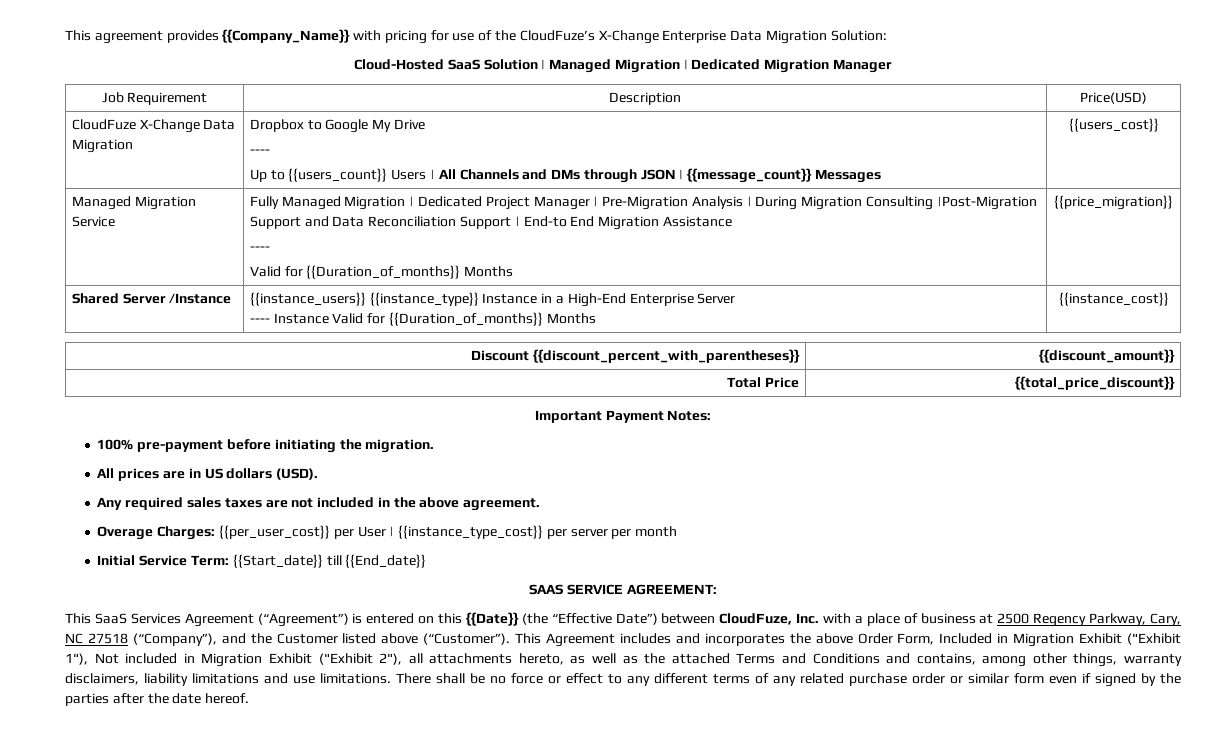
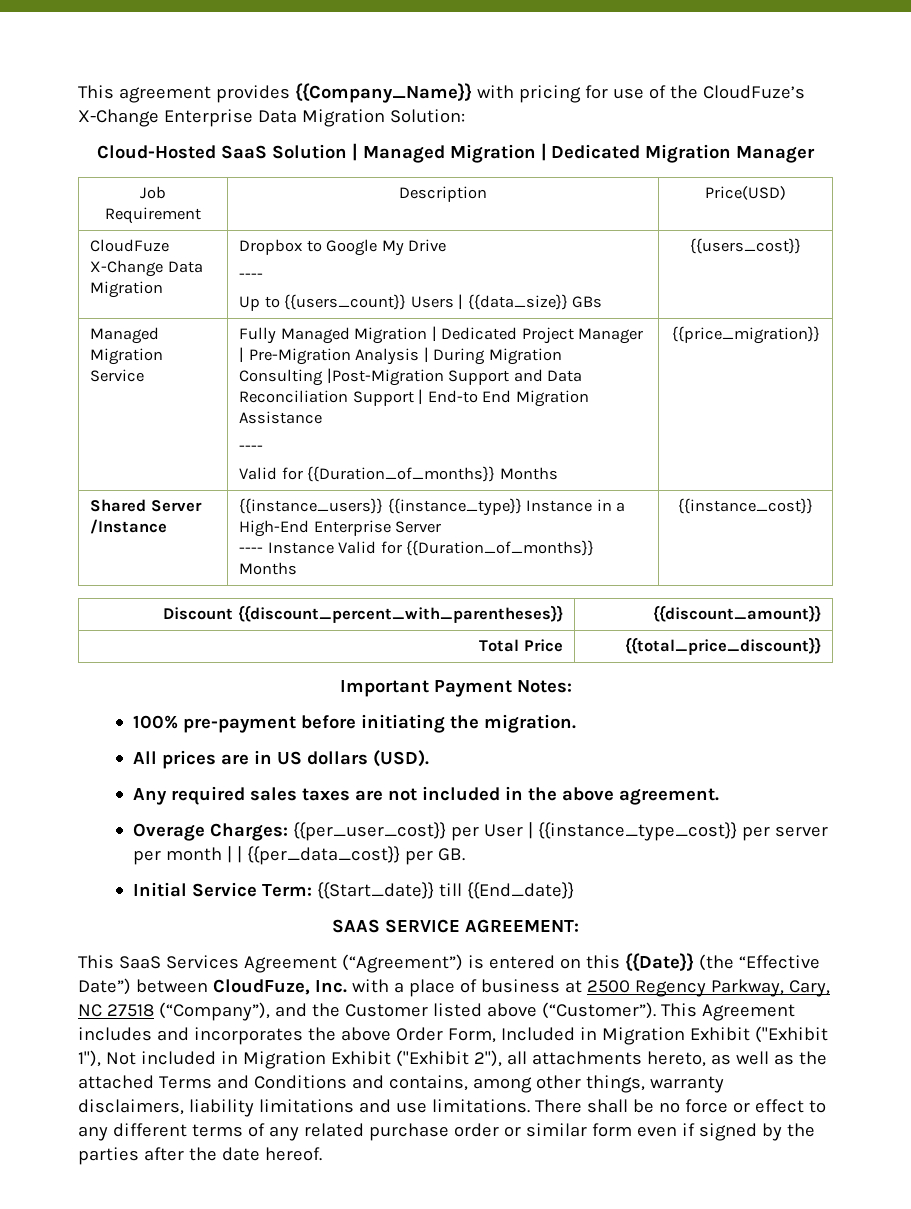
  CloudFuze X-Change Data Migration | Dropbox to Google My Drive
  ----
- Up to {{users_count}} Users | All Channels and DMs through JSON | {{message_count}} Messages | {{users_cost}}
+ Up to {{users_count}} Users | {{data_size}} GBs | {{users_cost}}
- Overage Charges: {{per_user_cost}} per User | {{instance_type_cost}} per server per month
+ Overage Charges: {{per_user_cost}} per User | {{instance_type_cost}} per server per month | | {{per_data_cost}} per GB.

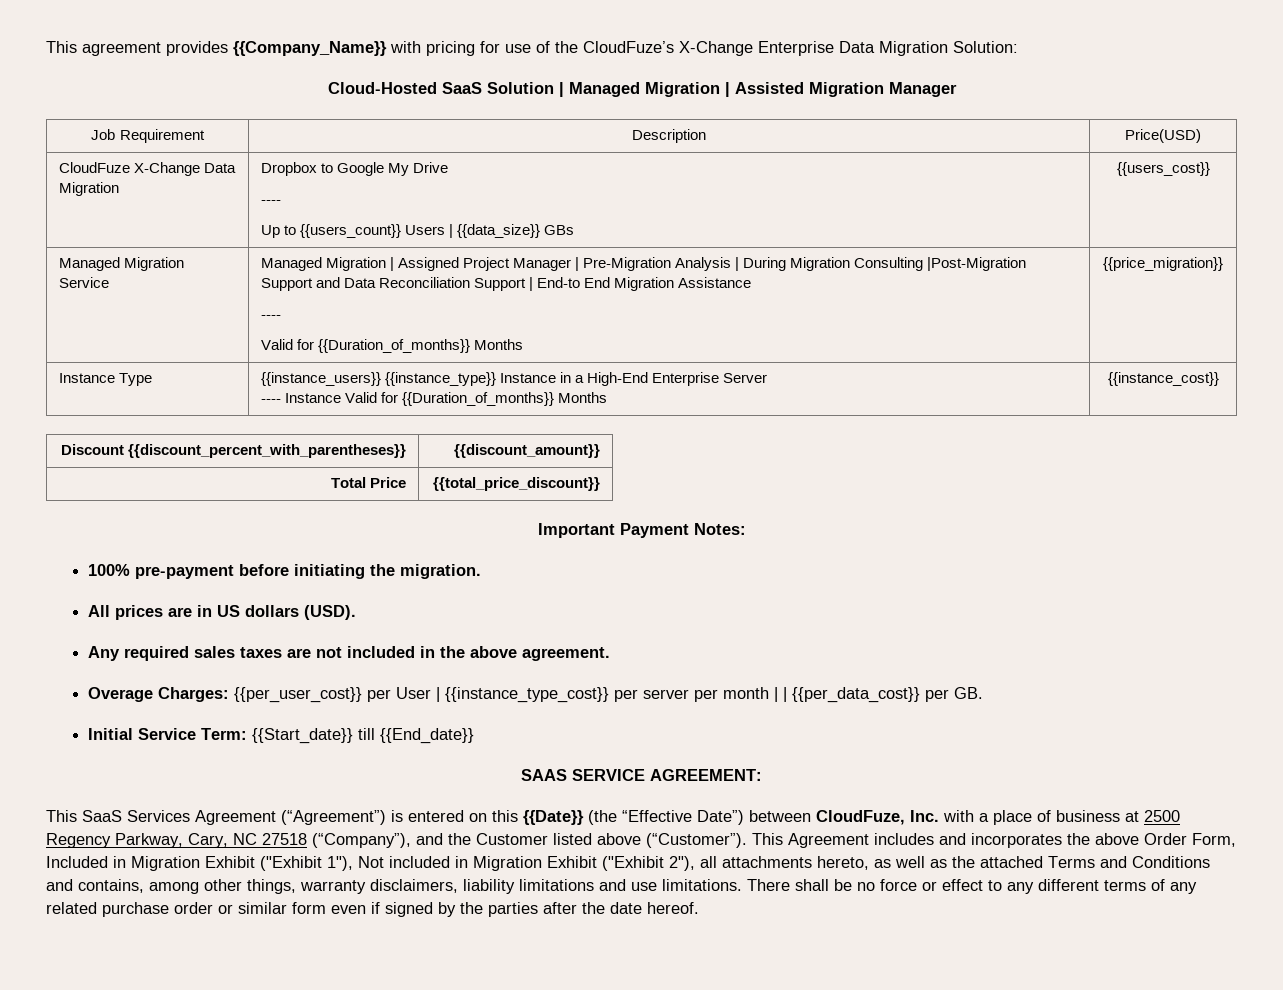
- Cloud-Hosted SaaS Solution | Managed Migration | Dedicated Migration Manager
+ Cloud-Hosted SaaS Solution | Managed Migration | Assisted Migration Manager
- Managed Migration Service | Fully Managed Migration | Dedicated Project Manager | Pre-Migration Analysis | During Migration Consulting |Post-Migration Support and Data Reconciliation Support | End-to End Migration Assistance
+ Managed Migration Service | Managed Migration | Assigned Project Manager | Pre-Migration Analysis | During Migration Consulting |Post-Migration Support and Data Reconciliation Support | End-to End Migration Assistance
- Shared Server /Instance | {{instance_users}} {{instance_type}} Instance in a High-End Enterprise Server
+ Instance Type | {{instance_users}} {{instance_type}} Instance in a High-End Enterprise Server

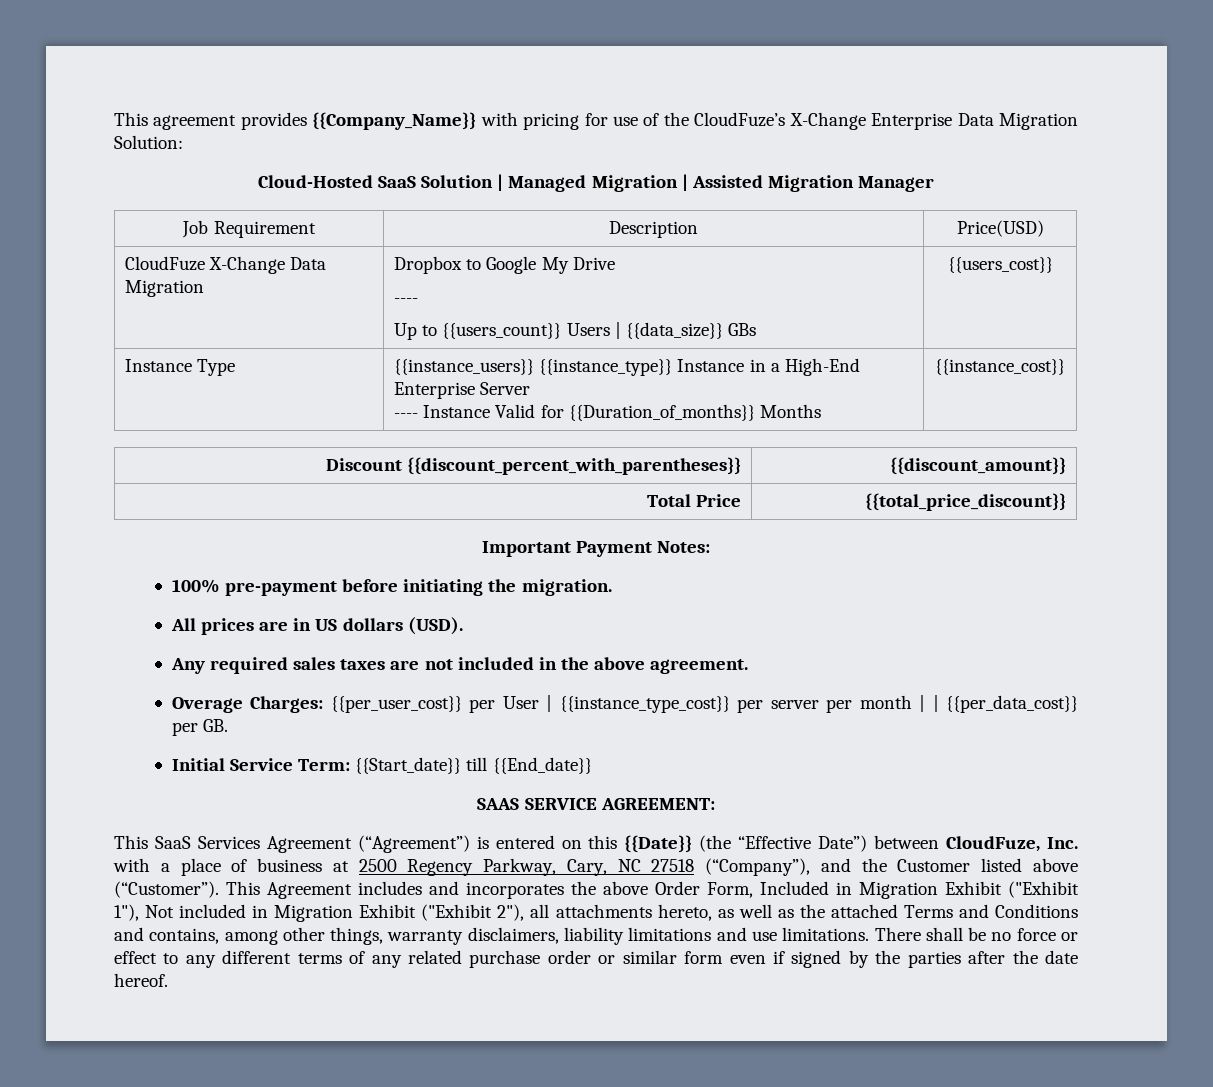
- Managed Migration Service | Managed Migration | Assigned Project Manager | Pre-Migration Analysis | During Migration Consulting |Post-Migration Support and Data Reconciliation Support | End-to End Migration Assistance
- ----
- Valid for {{Duration_of_months}} Months | {{price_migration}}

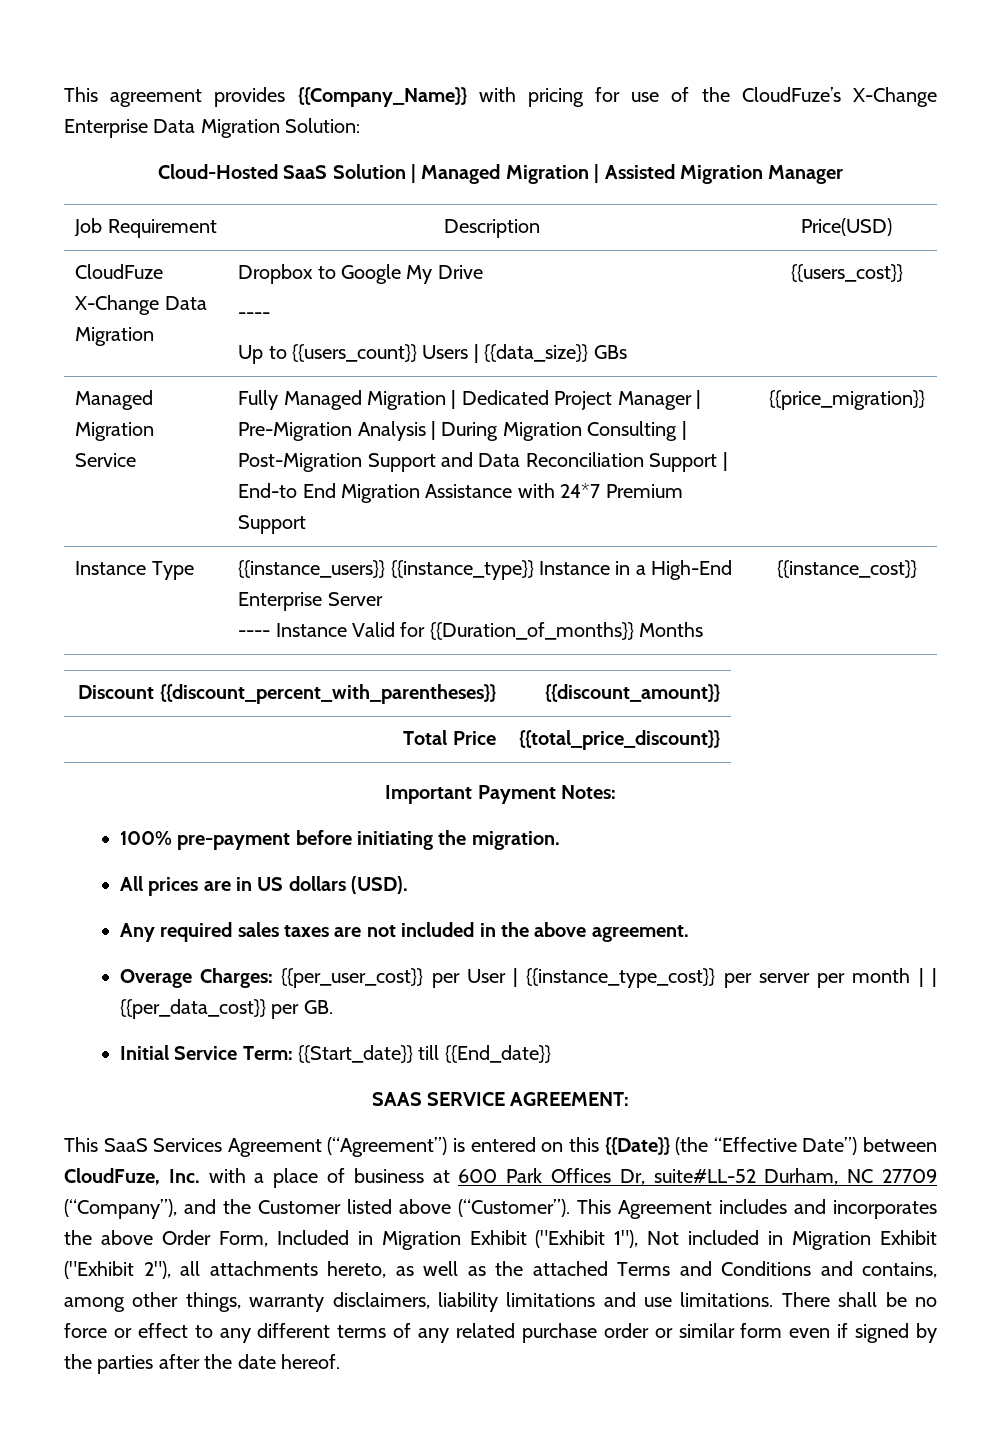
+ Managed Migration Service | Fully Managed Migration | Dedicated Project Manager | Pre-Migration Analysis | During Migration Consulting | Post-Migration Support and Data Reconciliation Support | End-to End Migration Assistance with 24*7 Premium Support | {{price_migration}}
- This SaaS Services Agreement (“Agreement”) is entered on this {{Date}} (the “Effective Date”) between CloudFuze, Inc. with a place of business at 2500 Regency Parkway, Cary, NC 27518 (“Company”), and the Customer listed above (“Customer”).
+ This SaaS Services Agreement (“Agreement”) is entered on this {{Date}} (the “Effective Date”) between CloudFuze, Inc. with a place of business at 600 Park Offices Dr, suite#LL-52 Durham, NC 27709 (“Company”), and the Customer listed above (“Customer”).

